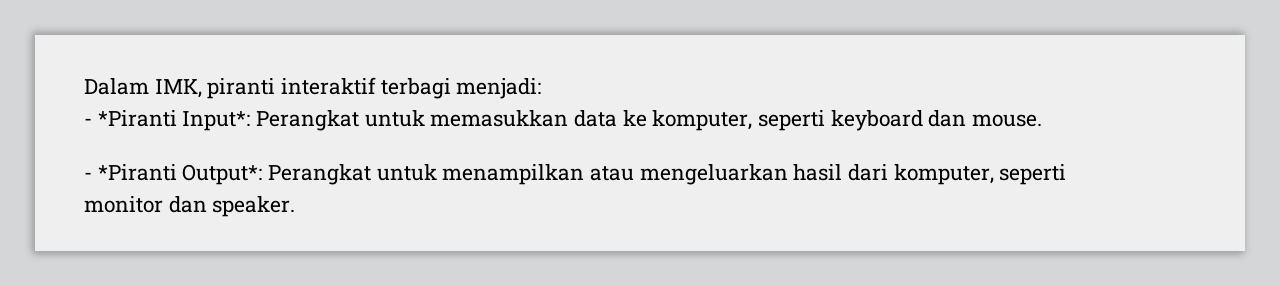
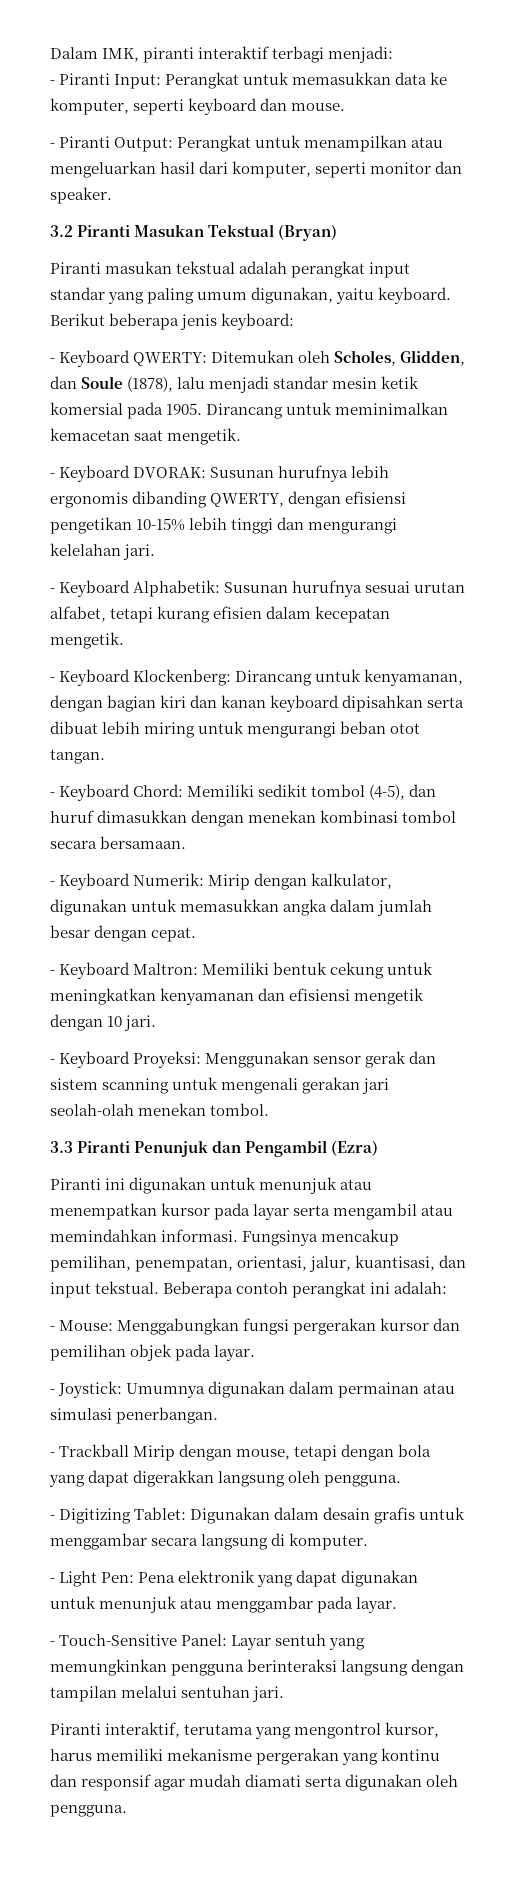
- - *Piranti Input*: Perangkat untuk memasukkan data ke komputer, seperti keyboard dan mouse.
+ - Piranti Input: Perangkat untuk memasukkan data ke komputer, seperti keyboard dan mouse.
- - *Piranti Output*: Perangkat untuk menampilkan atau mengeluarkan hasil dari komputer, seperti monitor dan speaker.
+ - Piranti Output: Perangkat untuk menampilkan atau mengeluarkan hasil dari komputer, seperti monitor dan speaker.
+ 3.2 Piranti Masukan Tekstual (Bryan)
+ Piranti masukan tekstual adalah perangkat input standar yang paling umum digunakan, yaitu keyboard. Berikut beberapa jenis keyboard:
+ - Keyboard QWERTY: Ditemukan oleh Scholes, Glidden, dan Soule (1878), lalu menjadi standar mesin ketik komersial pada 1905. Dirancang untuk meminimalkan kemacetan saat mengetik.
+ - Keyboard DVORAK: Susunan hurufnya lebih ergonomis dibanding QWERTY, dengan efisiensi pengetikan 10-15% lebih tinggi dan mengurangi kelelahan jari.
+ - Keyboard Alphabetik: Susunan hurufnya sesuai urutan alfabet, tetapi kurang efisien dalam kecepatan mengetik.
+ - Keyboard Klockenberg: Dirancang untuk kenyamanan, dengan bagian kiri dan kanan keyboard dipisahkan serta dibuat lebih miring untuk mengurangi beban otot tangan.
+ - Keyboard Chord: Memiliki sedikit tombol (4-5), dan huruf dimasukkan dengan menekan kombinasi tombol secara bersamaan.
+ - Keyboard Numerik: Mirip dengan kalkulator, digunakan untuk memasukkan angka dalam jumlah besar dengan cepat.
+ - Keyboard Maltron: Memiliki bentuk cekung untuk meningkatkan kenyamanan dan efisiensi mengetik dengan 10 jari.
+ - Keyboard Proyeksi: Menggunakan sensor gerak dan sistem scanning untuk mengenali gerakan jari seolah-olah menekan tombol.
+ 3.3 Piranti Penunjuk dan Pengambil (Ezra)
+ Piranti ini digunakan untuk menunjuk atau menempatkan kursor pada layar serta mengambil atau memindahkan informasi. Fungsinya mencakup pemilihan, penempatan, orientasi, jalur, kuantisasi, dan input tekstual. Beberapa contoh perangkat ini adalah:
+ - Mouse: Menggabungkan fungsi pergerakan kursor dan pemilihan objek pada layar.
+ - Joystick: Umumnya digunakan dalam permainan atau simulasi penerbangan.
+ - Trackball Mirip dengan mouse, tetapi dengan bola yang dapat digerakkan langsung oleh pengguna.
+ - Digitizing Tablet: Digunakan dalam desain grafis untuk menggambar secara langsung di komputer.
+ - Light Pen: Pena elektronik yang dapat digunakan untuk menunjuk atau menggambar pada layar.
+ - Touch-Sensitive Panel: Layar sentuh yang memungkinkan pengguna berinteraksi langsung dengan tampilan melalui sentuhan jari.
+ Piranti interaktif, terutama yang mengontrol kursor, harus memiliki mekanisme pergerakan yang kontinu dan responsif agar mudah diamati serta digunakan oleh pengguna.

